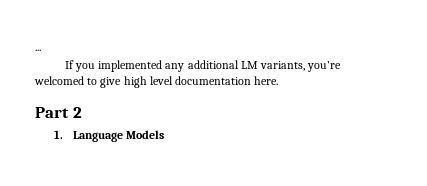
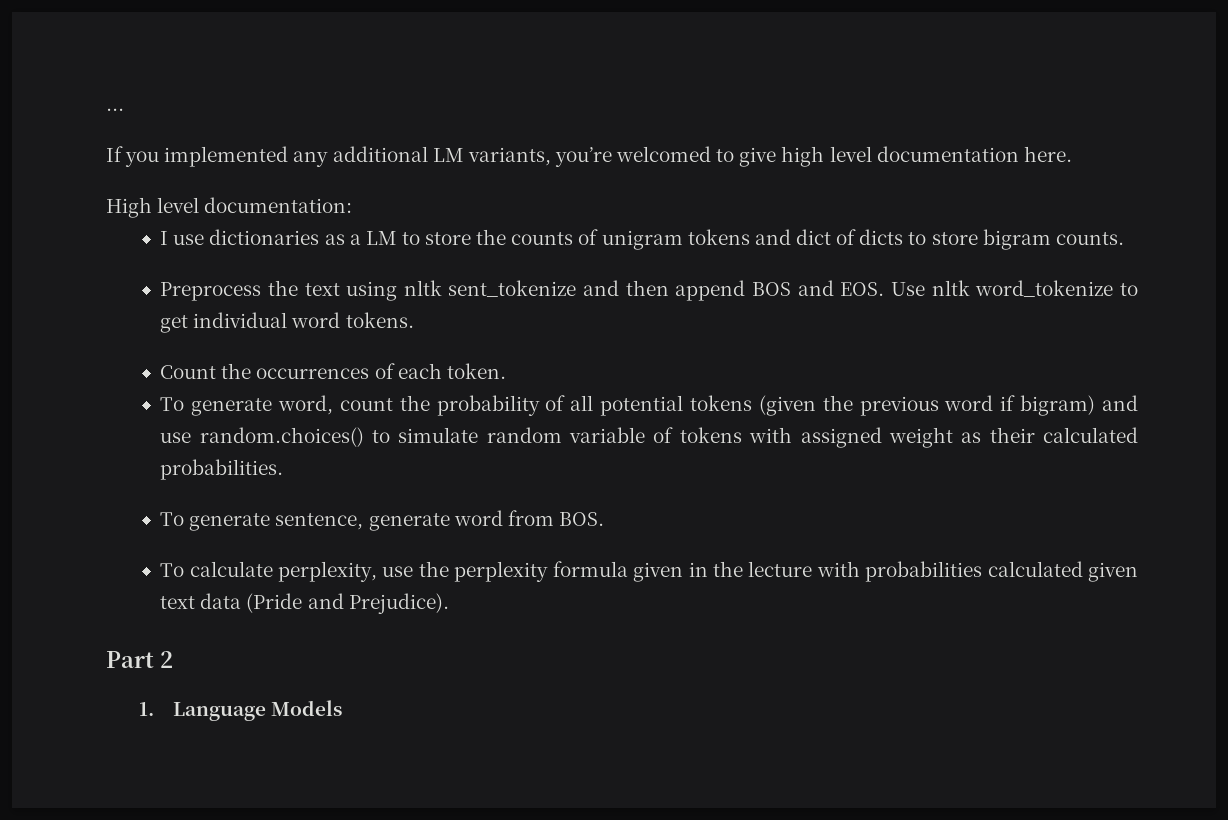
+ High level documentation:
+ I use dictionaries as a LM to store the counts of unigram tokens and dict of dicts to store bigram counts.
+ Preprocess the text using nltk sent_tokenize and then append BOS and EOS. Use nltk word_tokenize to get individual word tokens.
+ Count the occurrences of each token.
+ To generate word, count the probability of all potential tokens (given the previous word if bigram) and use random.choices() to simulate random variable of tokens with assigned weight as their calculated probabilities.
+ To generate sentence, generate word from BOS.
+ To calculate perplexity, use the perplexity formula given in the lecture with probabilities calculated given text data (Pride and Prejudice).

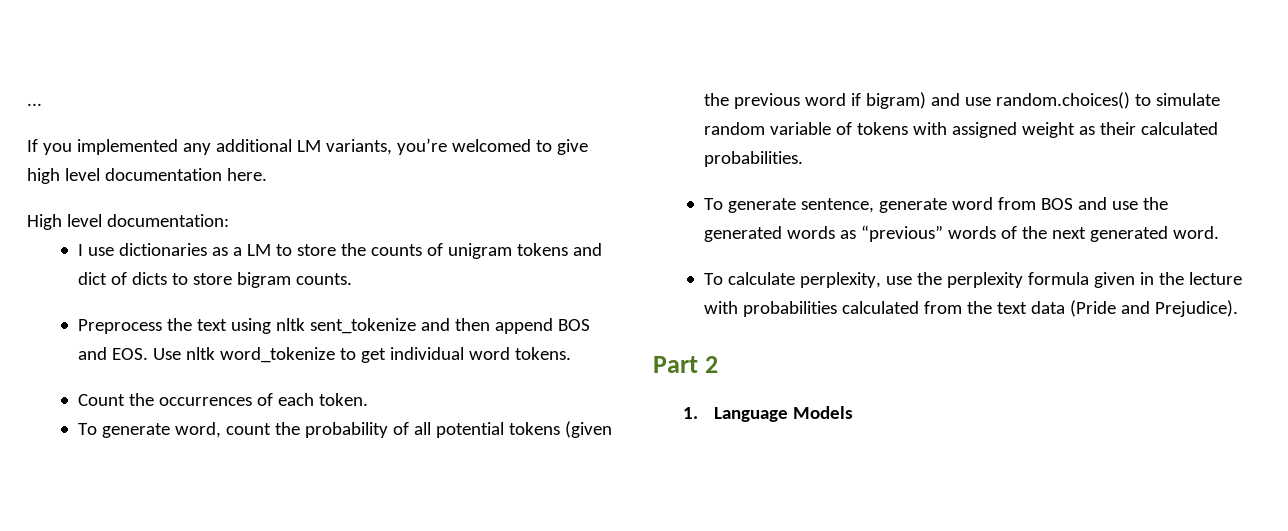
- To generate sentence, generate word from BOS.
+ To generate sentence, generate word from BOS and use the generated words as “previous” words of the next generated word.
- To calculate perplexity, use the perplexity formula given in the lecture with probabilities calculated given text data (Pride and Prejudice).
+ To calculate perplexity, use the perplexity formula given in the lecture with probabilities calculated from the text data (Pride and Prejudice).

